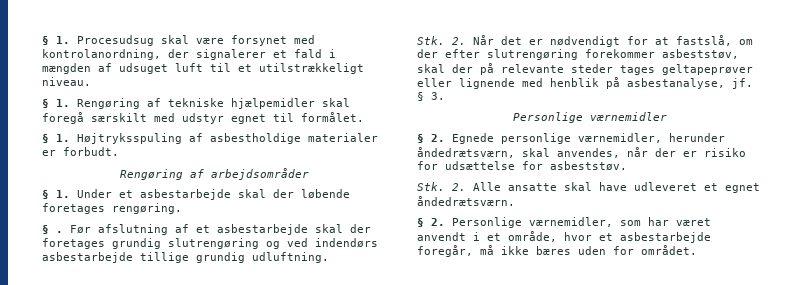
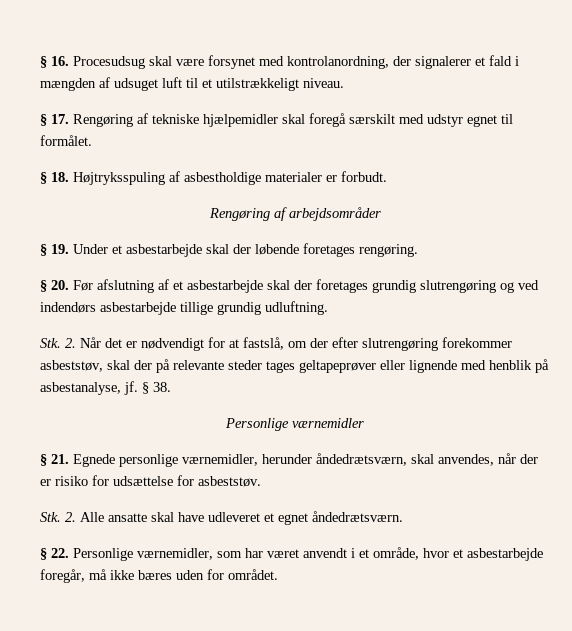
- § 1. Procesudsug skal være forsynet med kontrolanordning, der signalerer et fald i mængden af udsuget luft til et utilstrækkeligt niveau.
+ § 16. Procesudsug skal være forsynet med kontrolanordning, der signalerer et fald i mængden af udsuget luft til et utilstrækkeligt niveau.
- § 1. Rengøring af tekniske hjælpemidler skal foregå særskilt med udstyr egnet til formålet.
+ § 17. Rengøring af tekniske hjælpemidler skal foregå særskilt med udstyr egnet til formålet.
- § 1. Højtryksspuling af asbestholdige materialer er forbudt.
+ § 18. Højtryksspuling af asbestholdige materialer er forbudt.
- § 1. Under et asbestarbejde skal der løbende foretages rengøring.
+ § 19. Under et asbestarbejde skal der løbende foretages rengøring.
- § . Før afslutning af et asbestarbejde skal der foretages grundig slutrengøring og ved indendørs asbestarbejde tillige grundig udluftning.
+ § 20. Før afslutning af et asbestarbejde skal der foretages grundig slutrengøring og ved indendørs asbestarbejde tillige grundig udluftning.
- § 3.
+ § 38.
- § 2. Egnede personlige værnemidler, herunder åndedrætsværn, skal anvendes, når der er risiko for udsættelse for asbeststøv.
+ § 21. Egnede personlige værnemidler, herunder åndedrætsværn, skal anvendes, når der er risiko for udsættelse for asbeststøv.
- § 2. Personlige værnemidler, som har været anvendt i et område, hvor et asbestarbejde foregår, må ikke bæres uden for området.
+ § 22. Personlige værnemidler, som har været anvendt i et område, hvor et asbestarbejde foregår, må ikke bæres uden for området.

